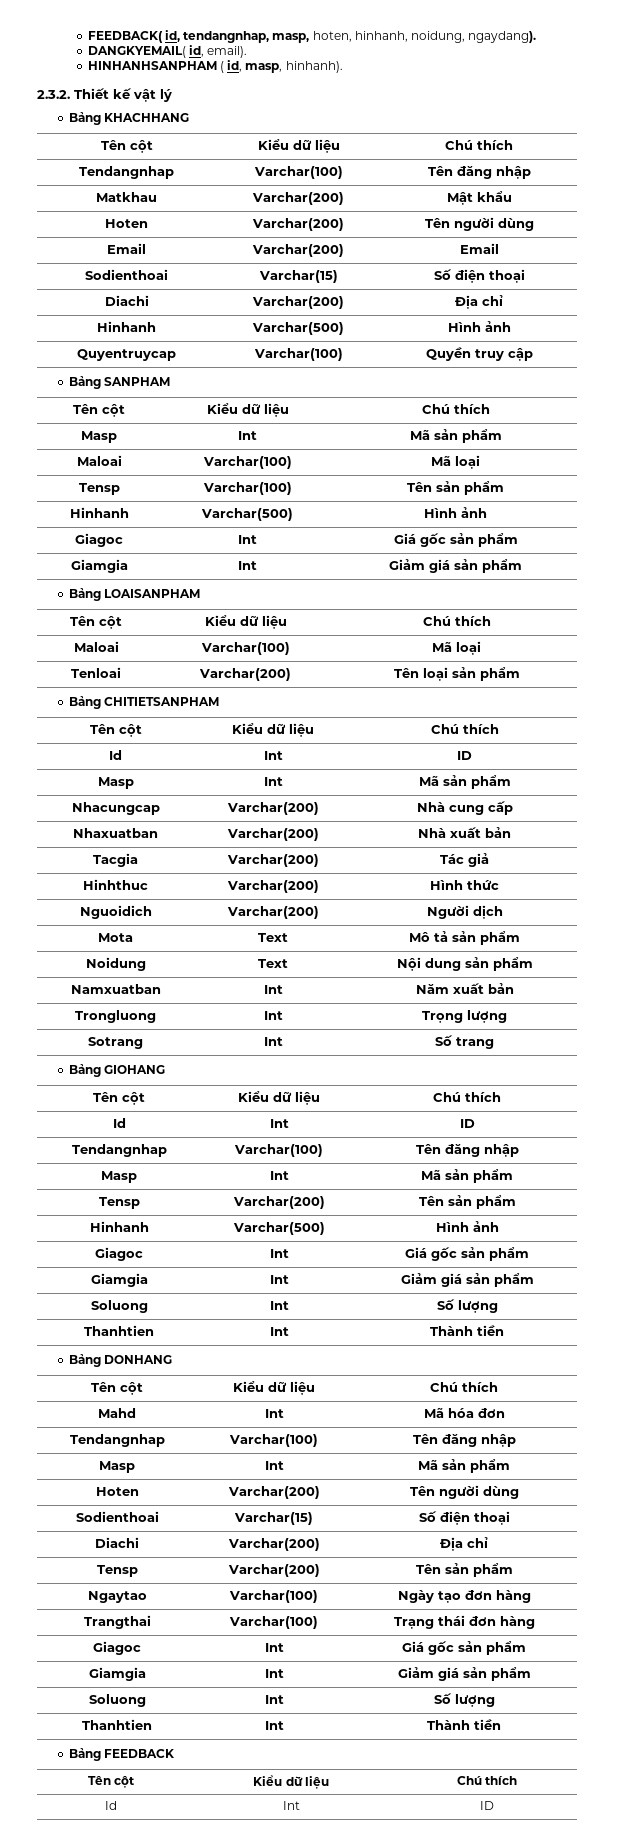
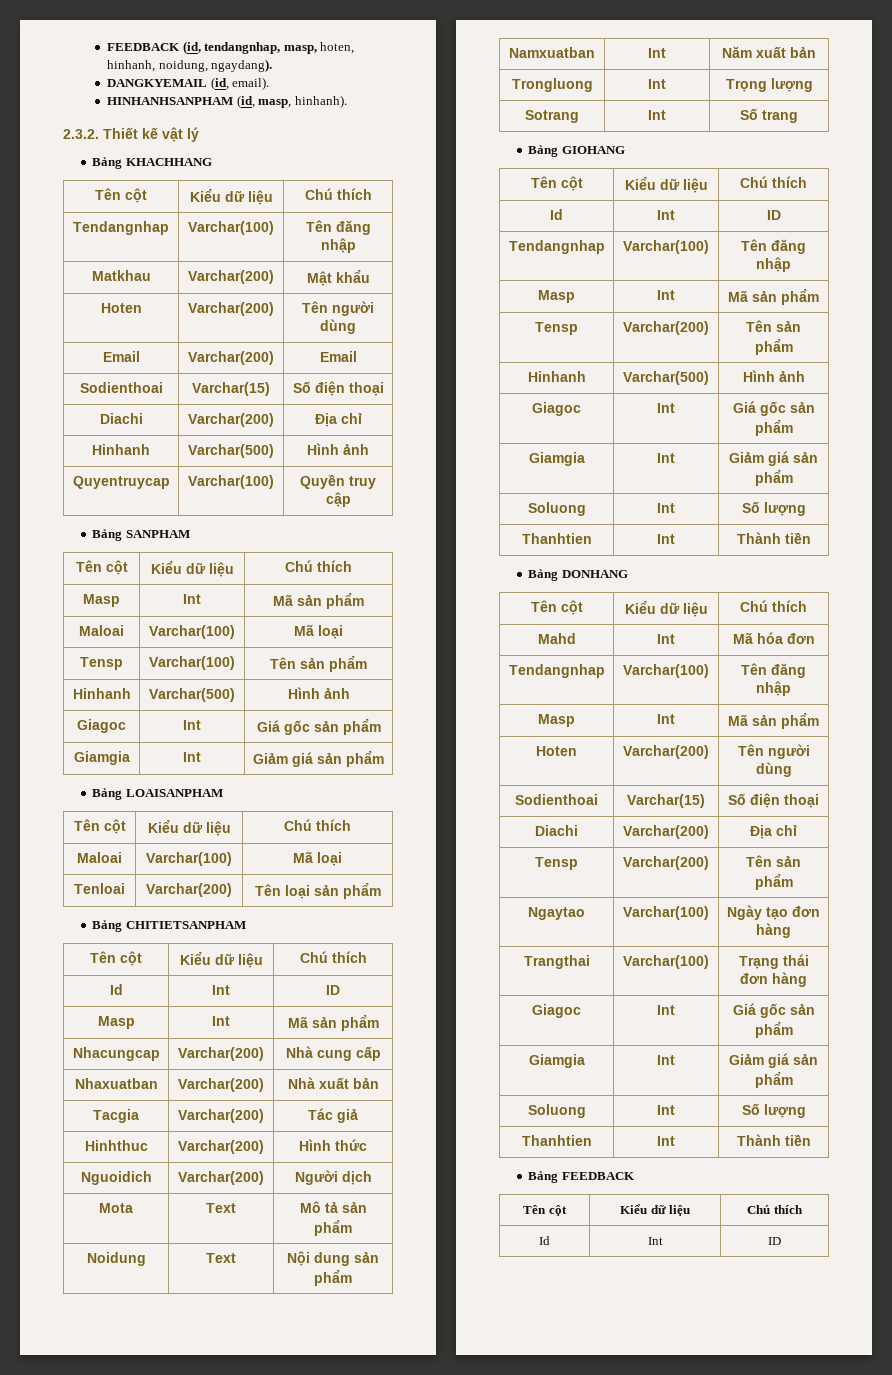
- FEEDBACK( id, tendangnhap, masp, hoten, hinhanh, noidung, ngaydang).
+ FEEDBACK (id, tendangnhap, masp, hoten, hinhanh, noidung, ngaydang).
- DANGKYEMAIL( id, email).
+ DANGKYEMAIL (id, email).
- HINHANHSANPHAM ( id, masp, hinhanh).
+ HINHANHSANPHAM (id, masp, hinhanh).

